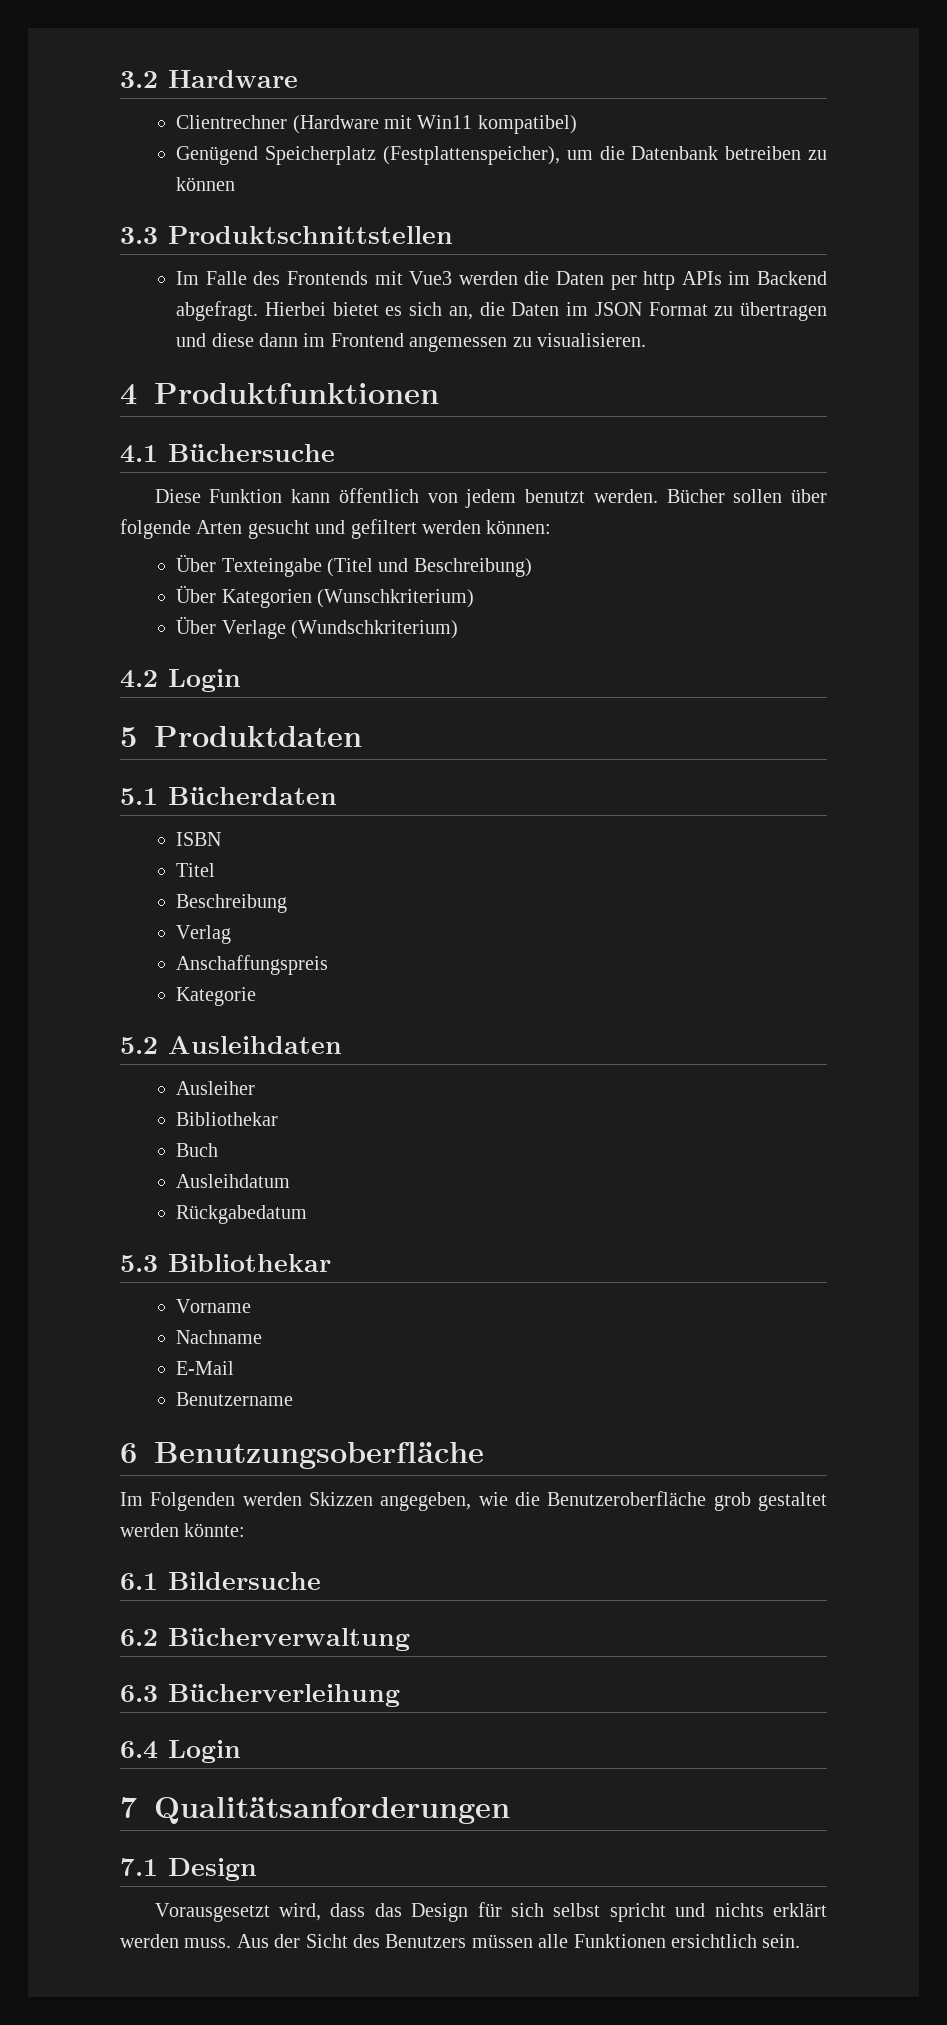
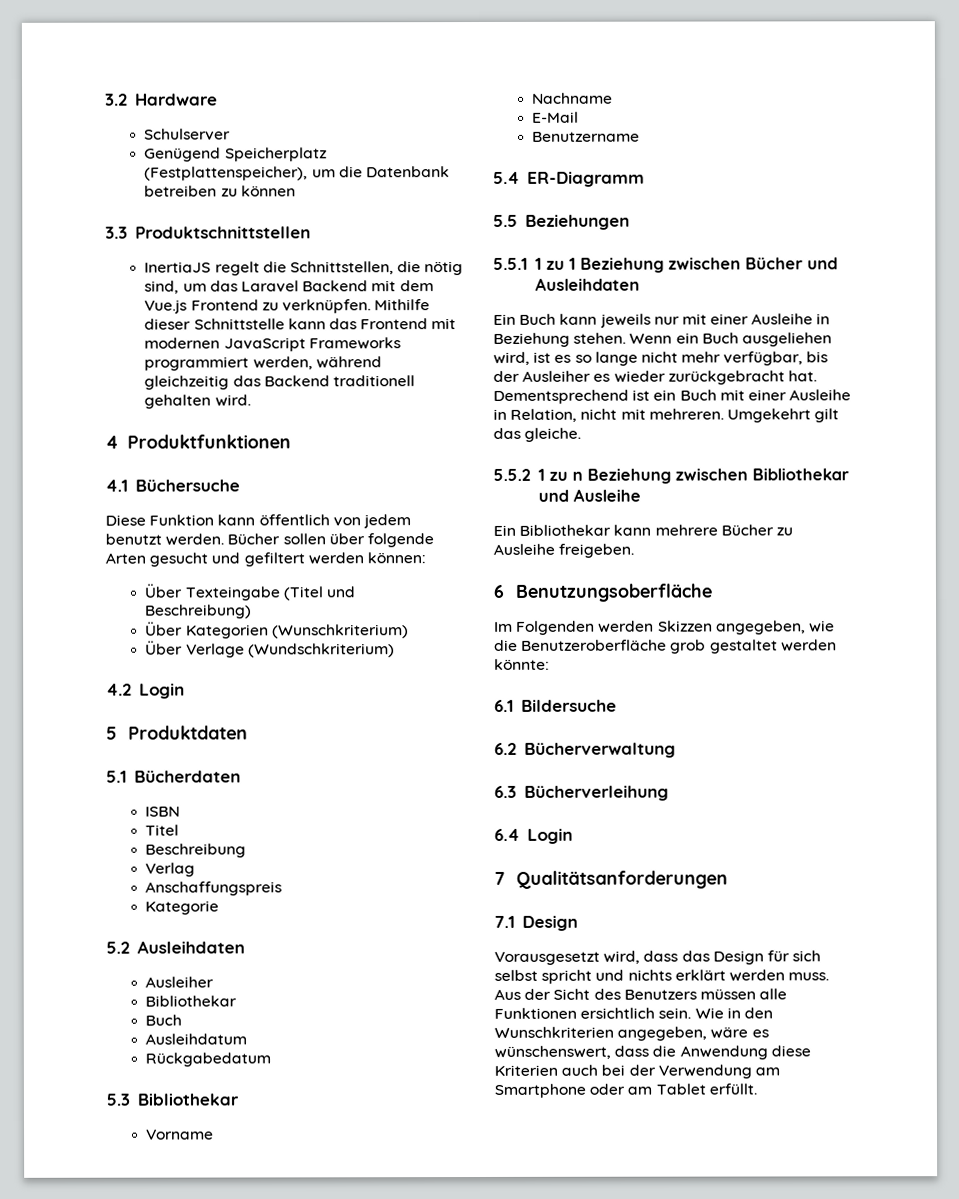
- Clientrechner (Hardware mit Win11 kompatibel)
+ Schulserver
- Im Falle des Frontends mit Vue3 werden die Daten per http APIs im Backend abgefragt. Hierbei bietet es sich an, die Daten im JSON Format zu übertragen und diese dann im Frontend angemessen zu visualisieren.
+ InertiaJS regelt die Schnittstellen, die nötig sind, um das Laravel Backend mit dem Vue.js Frontend zu verknüpfen. Mithilfe dieser Schnittstelle kann das Frontend mit modernen JavaScript Frameworks programmiert werden, während gleichzeitig das Backend traditionell gehalten wird.
+ 5.4 ER-Diagramm
+ 5.5 Beziehungen
+ 5.5.1 1 zu 1 Beziehung zwischen Bücher und Ausleihdaten
+ Ein Buch kann jeweils nur mit einer Ausleihe in Beziehung stehen. Wenn ein Buch ausgeliehen wird, ist es so lange nicht mehr verfügbar, bis der Ausleiher es wieder zurückgebracht hat. Dementsprechend ist ein Buch mit einer Ausleihe in Relation, nicht mit mehreren. Umgekehrt gilt das gleiche.
+ 5.5.2 1 zu n Beziehung zwischen Bibliothekar und Ausleihe
+ Ein Bibliothekar kann mehrere Bücher zu Ausleihe freigeben.
+ Wie in den Wunschkriterien angegeben, wäre es wünschenswert, dass die Anwendung diese Kriterien auch bei der Verwendung am Smartphone oder am Tablet erfüllt.

